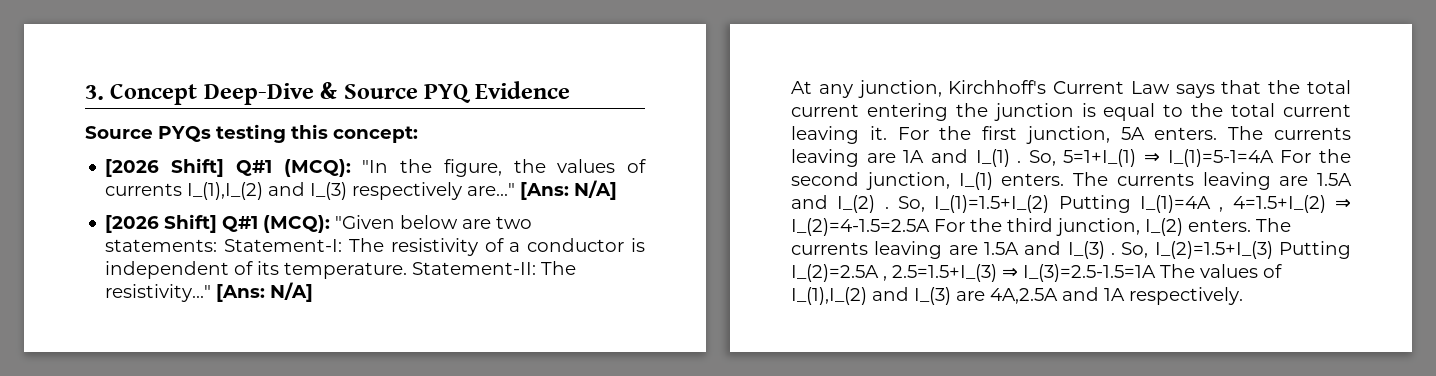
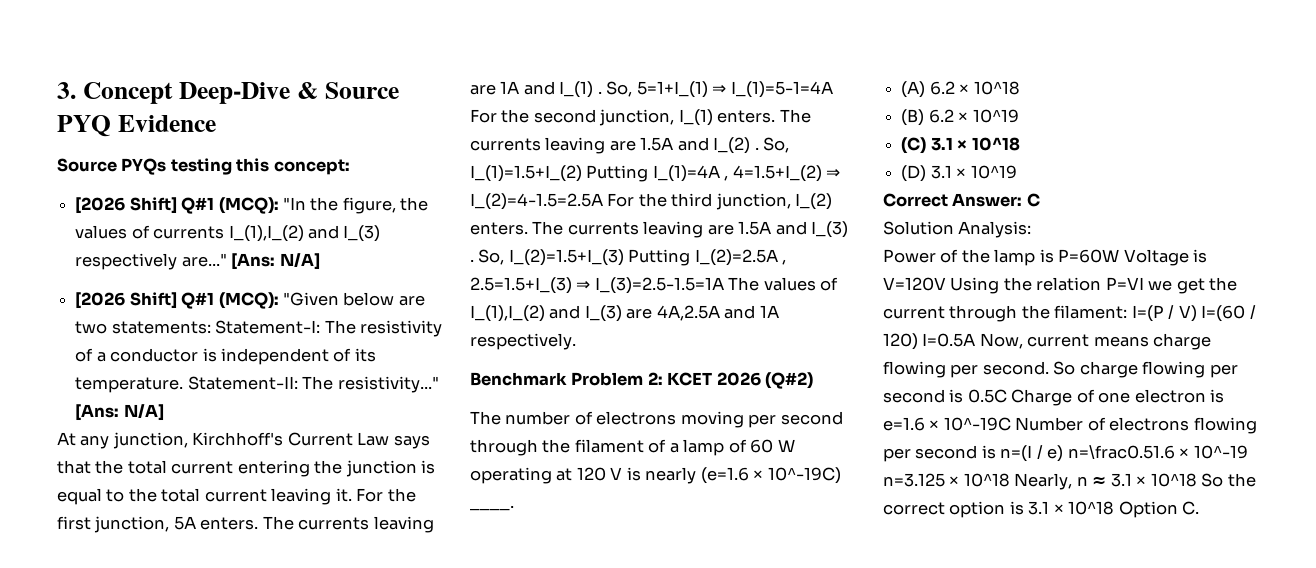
+ Benchmark Problem 2: KCET 2026 (Q#2)
+ The number of electrons moving per second through the filament of a lamp of 60 W operating at 120 V is nearly (e=1.6 × 10^-19C) ____.
+ (A) 6.2 × 10^18
+ (B) 6.2 × 10^19
+ (C) 3.1 × 10^18
+ (D) 3.1 × 10^19
+ Correct Answer: C
+ Solution Analysis:
+ Power of the lamp is P=60W Voltage is V=120V Using the relation P=VI we get the current through the filament: I=(P / V) I=(60 / 120) I=0.5A Now, current means charge flowing per second. So charge flowing per second is 0.5C Charge of one electron is e=1.6 × 10^-19C Number of electrons flowing per second is n=(I / e) n=\frac0.51.6 × 10^-19 n=3.125 × 10^18 Nearly, n ≈ 3.1 × 10^18 So the correct option is 3.1 × 10^18 Option C.

